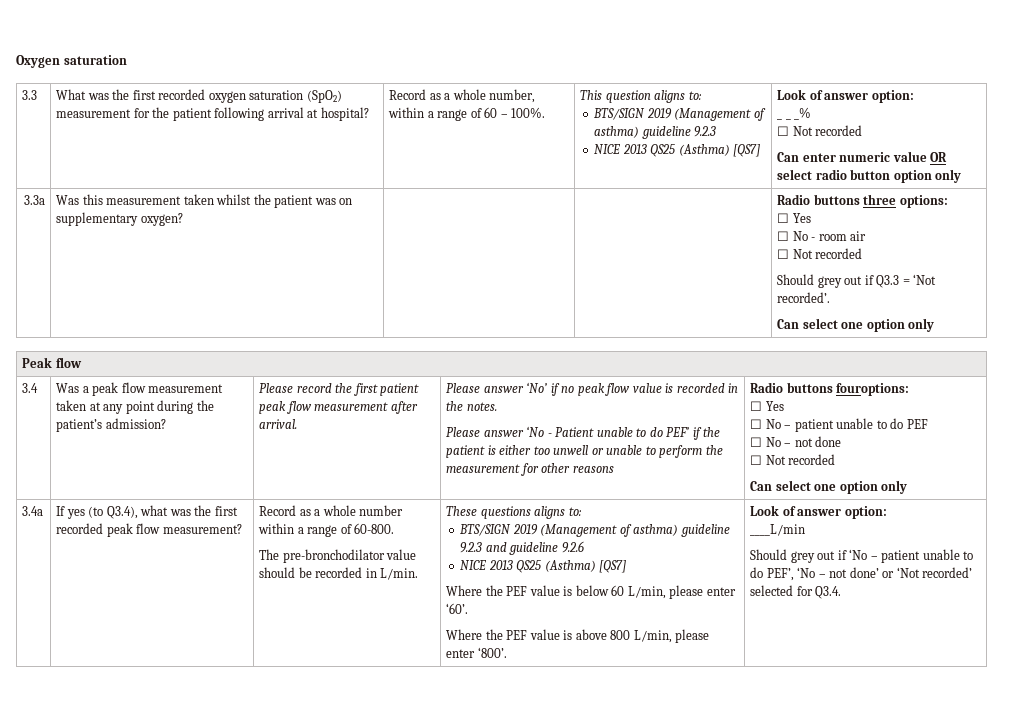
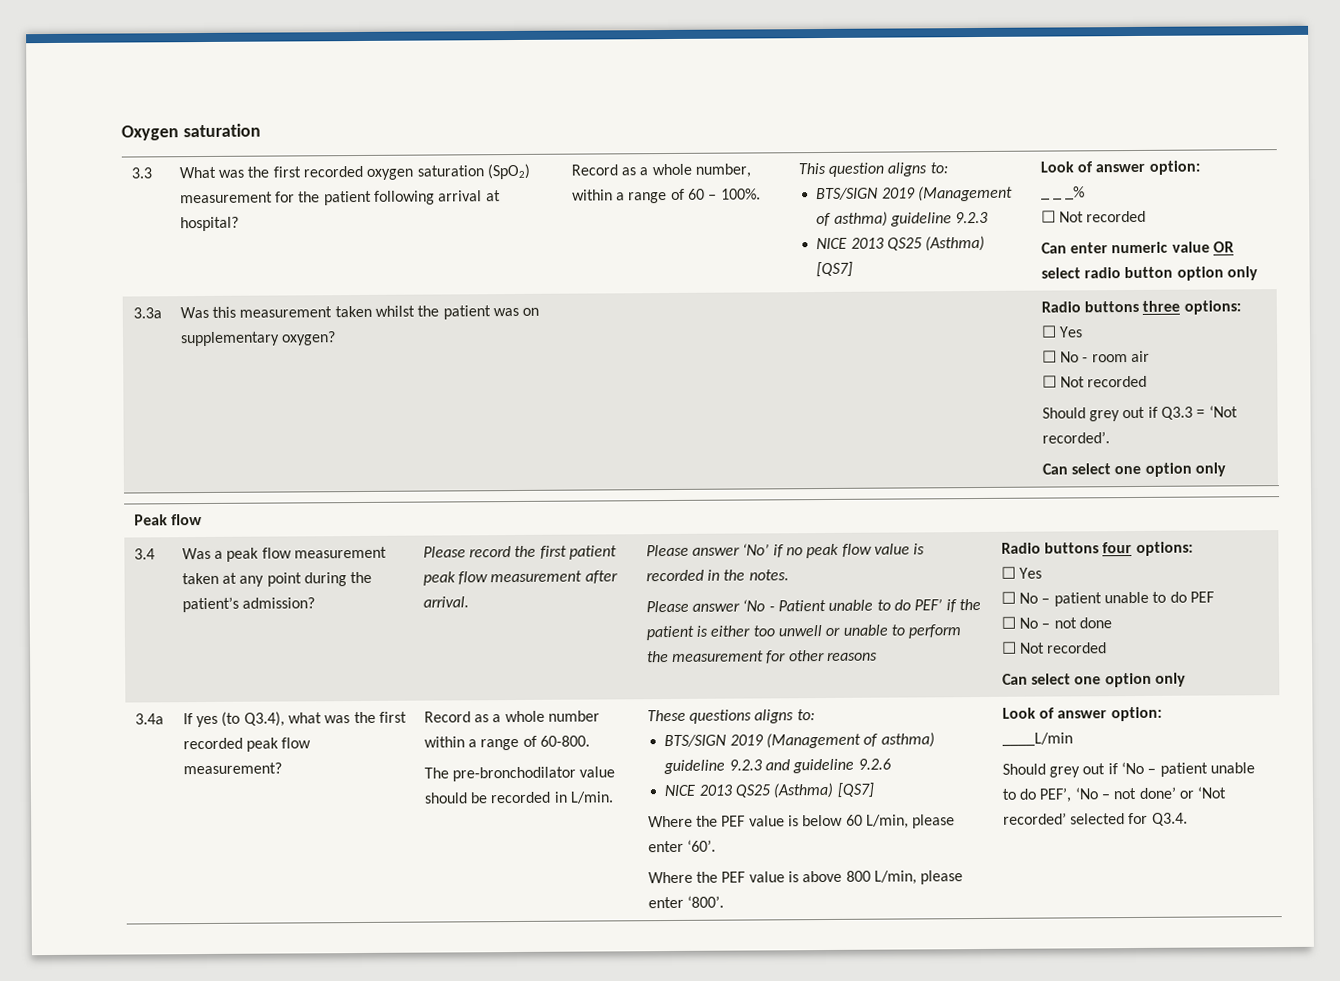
- Radio buttons fouroptions:
+ Radio buttons four options:

